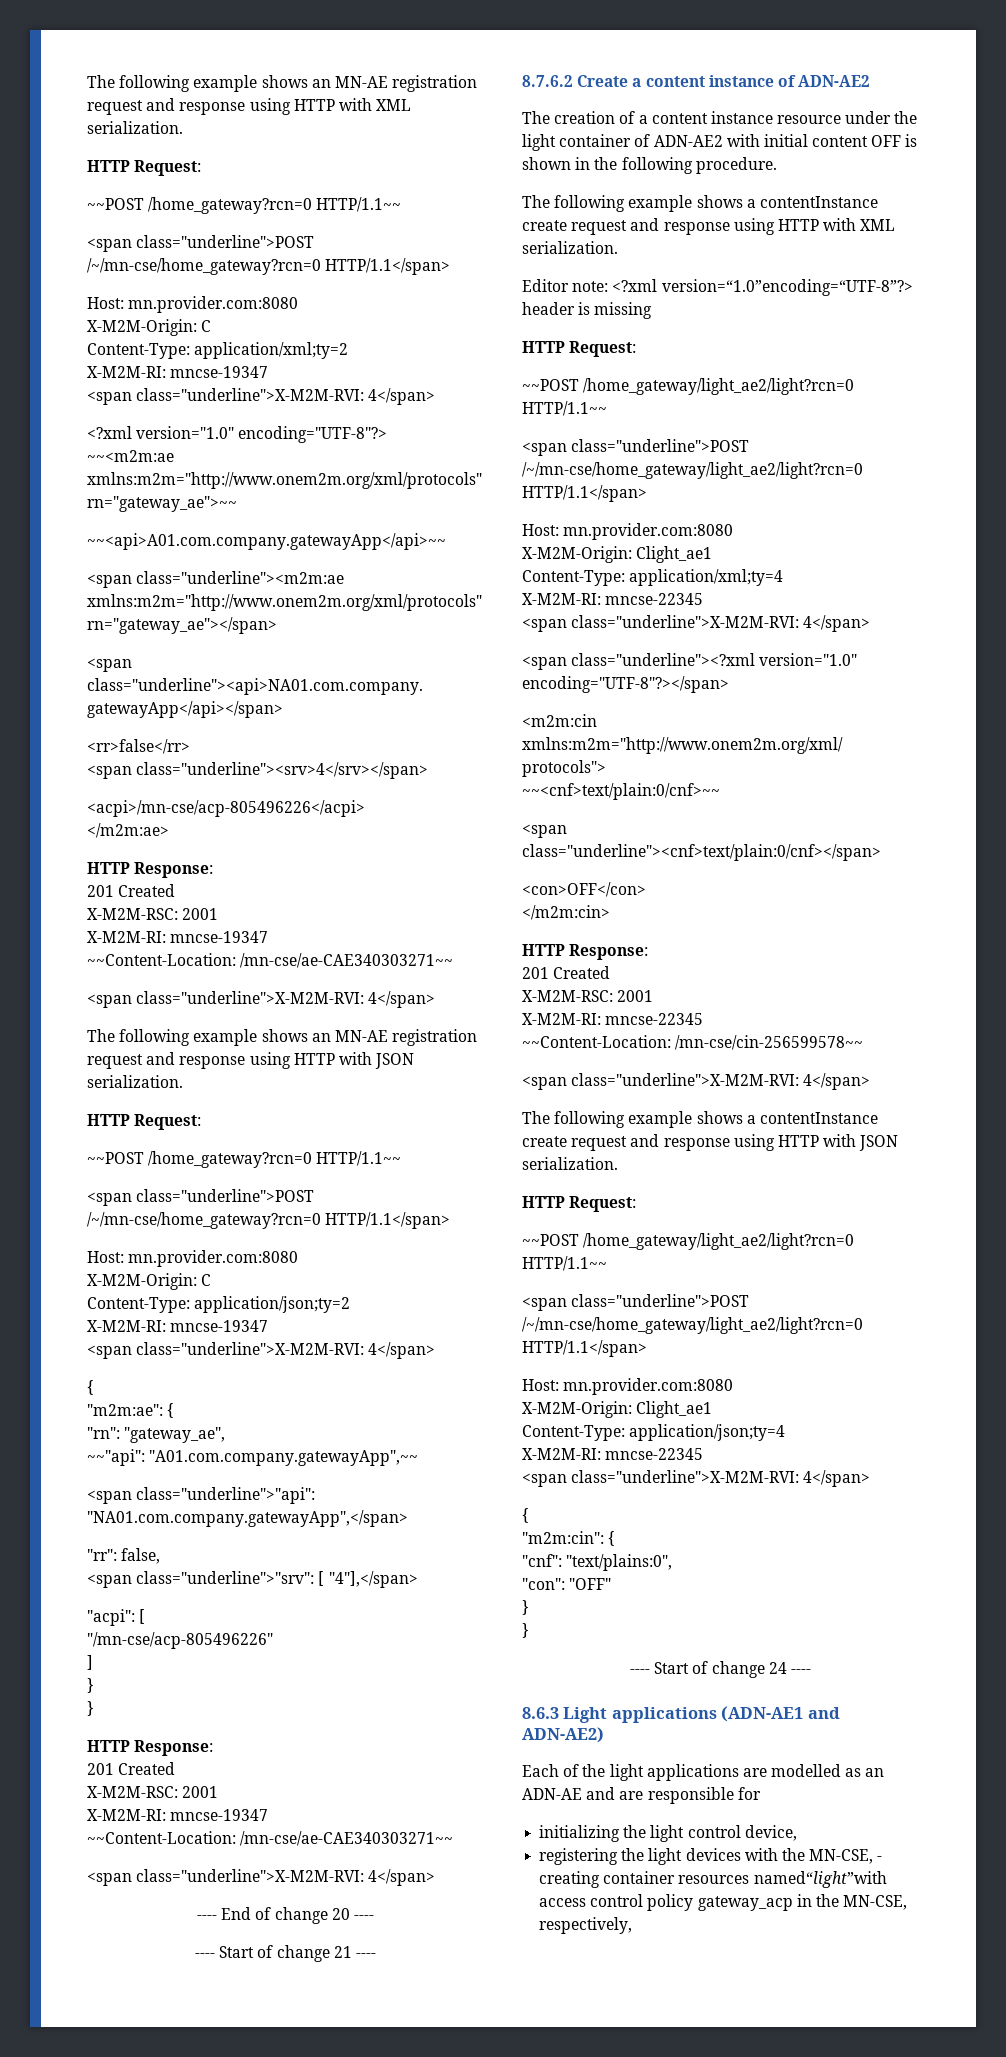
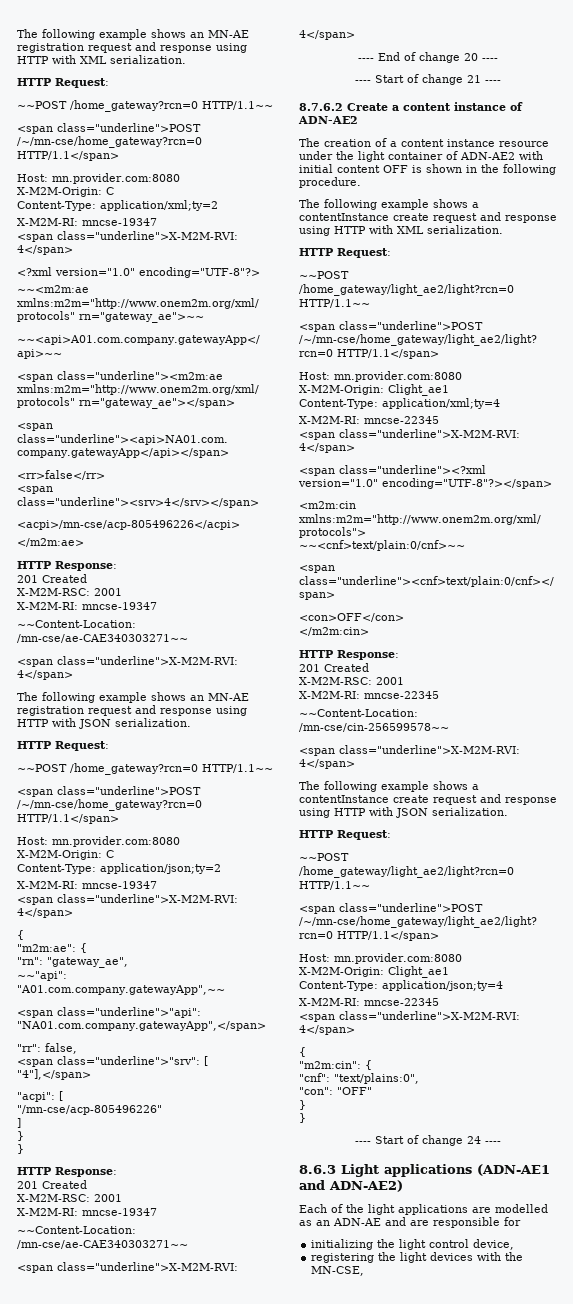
- Editor note: <?xml version=“1.0”encoding=“UTF-8”?> header is missing
- registering the light devices with the MN-CSE, - creating container resources named“light”with access control policy gateway_acp in the MN-CSE, respectively,
+ registering the light devices with the MN-CSE,

